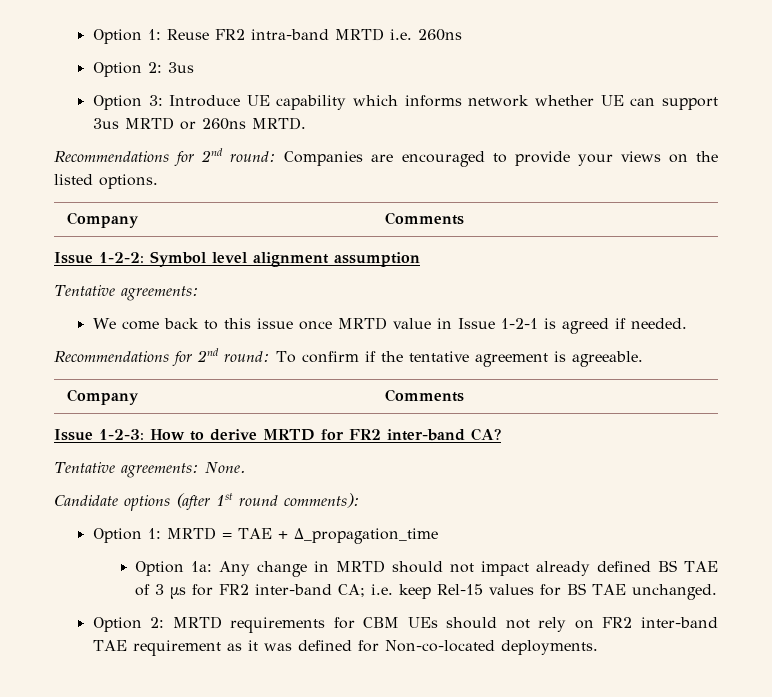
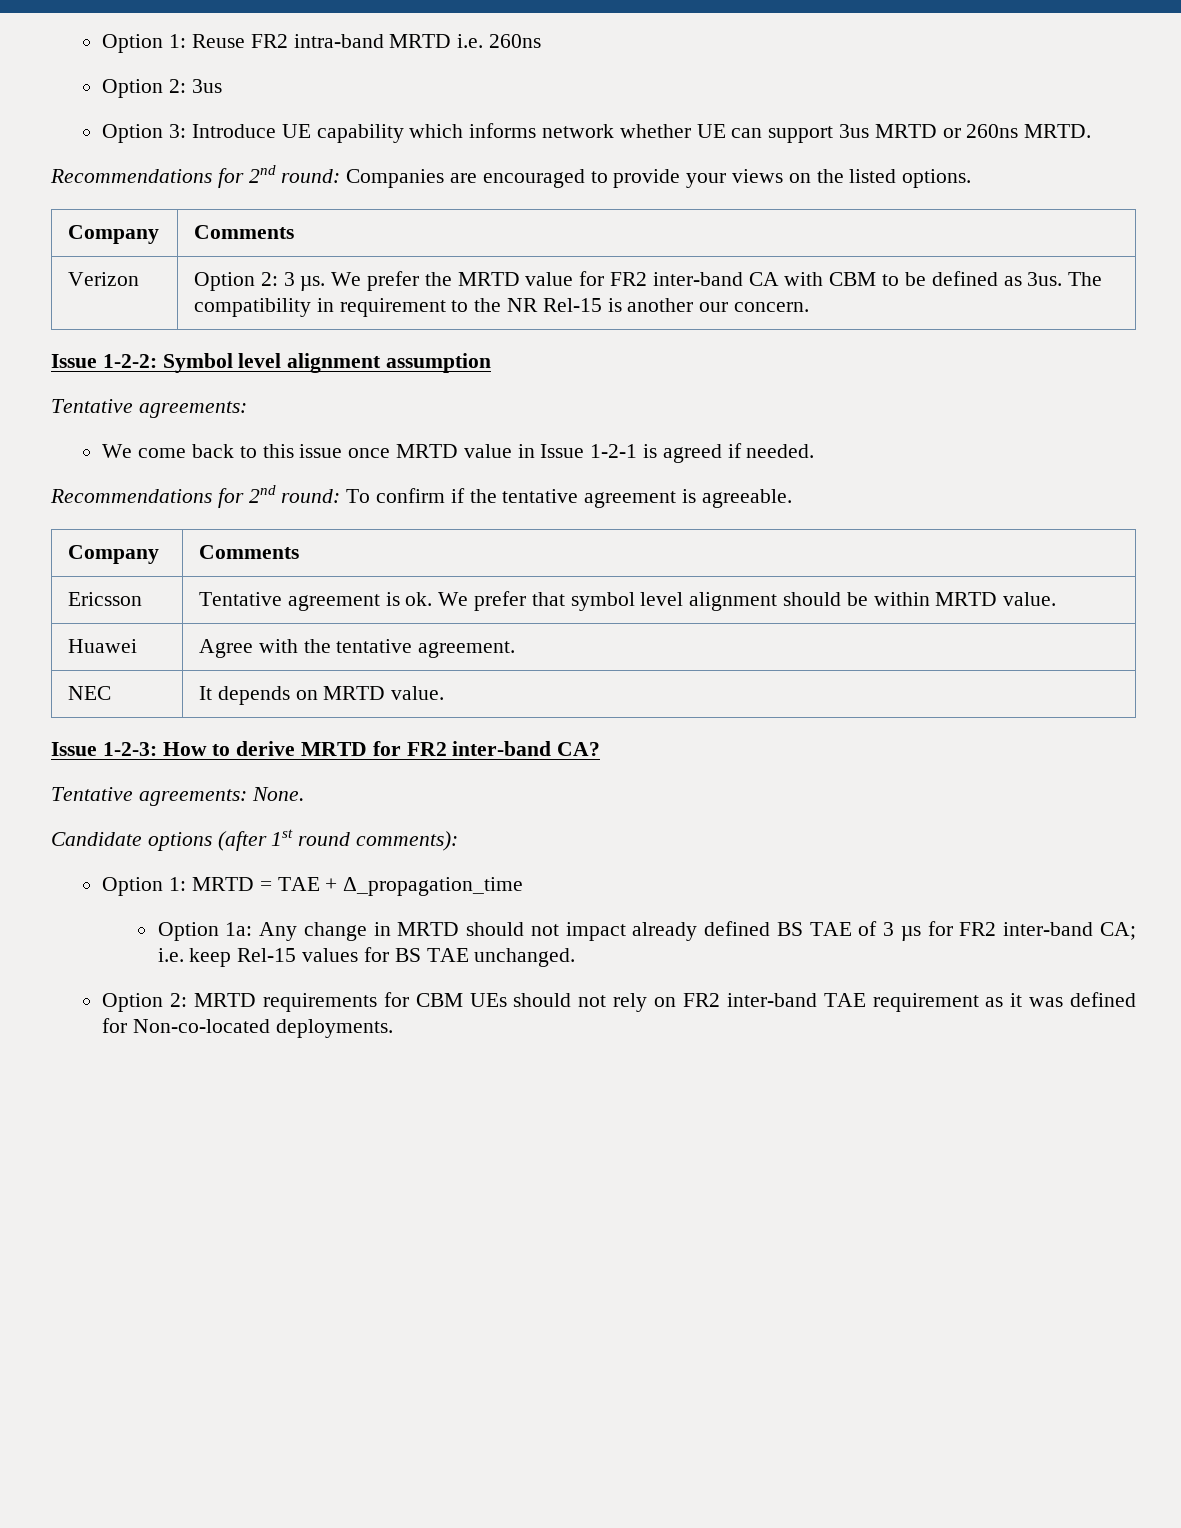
+ Verizon | Option 2: 3 µs. We prefer the MRTD value for FR2 inter-band CA with CBM to be defined as 3us. The compatibility in requirement to the NR Rel-15 is another our concern.
+ Ericsson | Tentative agreement is ok. We prefer that symbol level alignment should be within MRTD value.
+ Huawei | Agree with the tentative agreement.
+ NEC | It depends on MRTD value.

